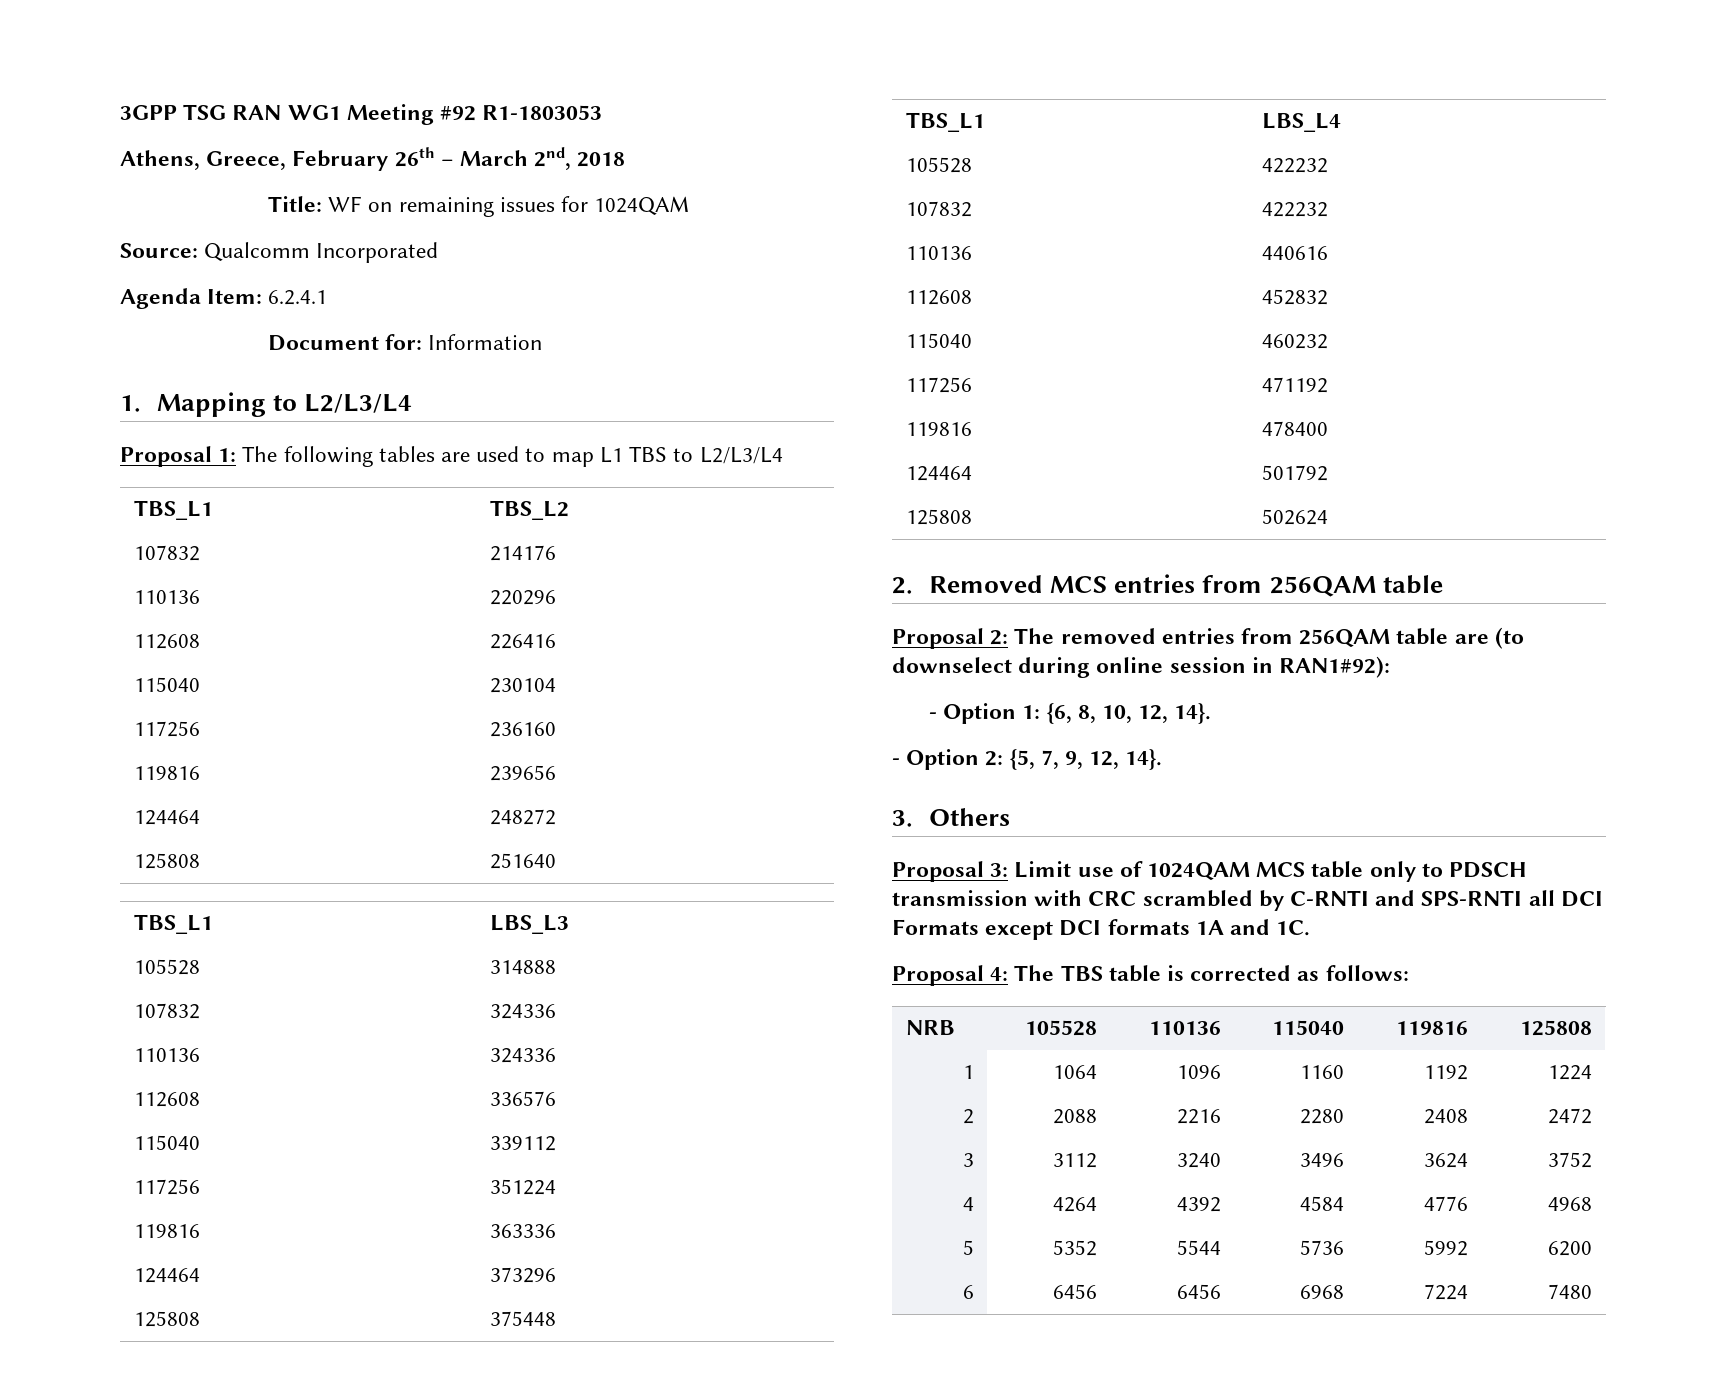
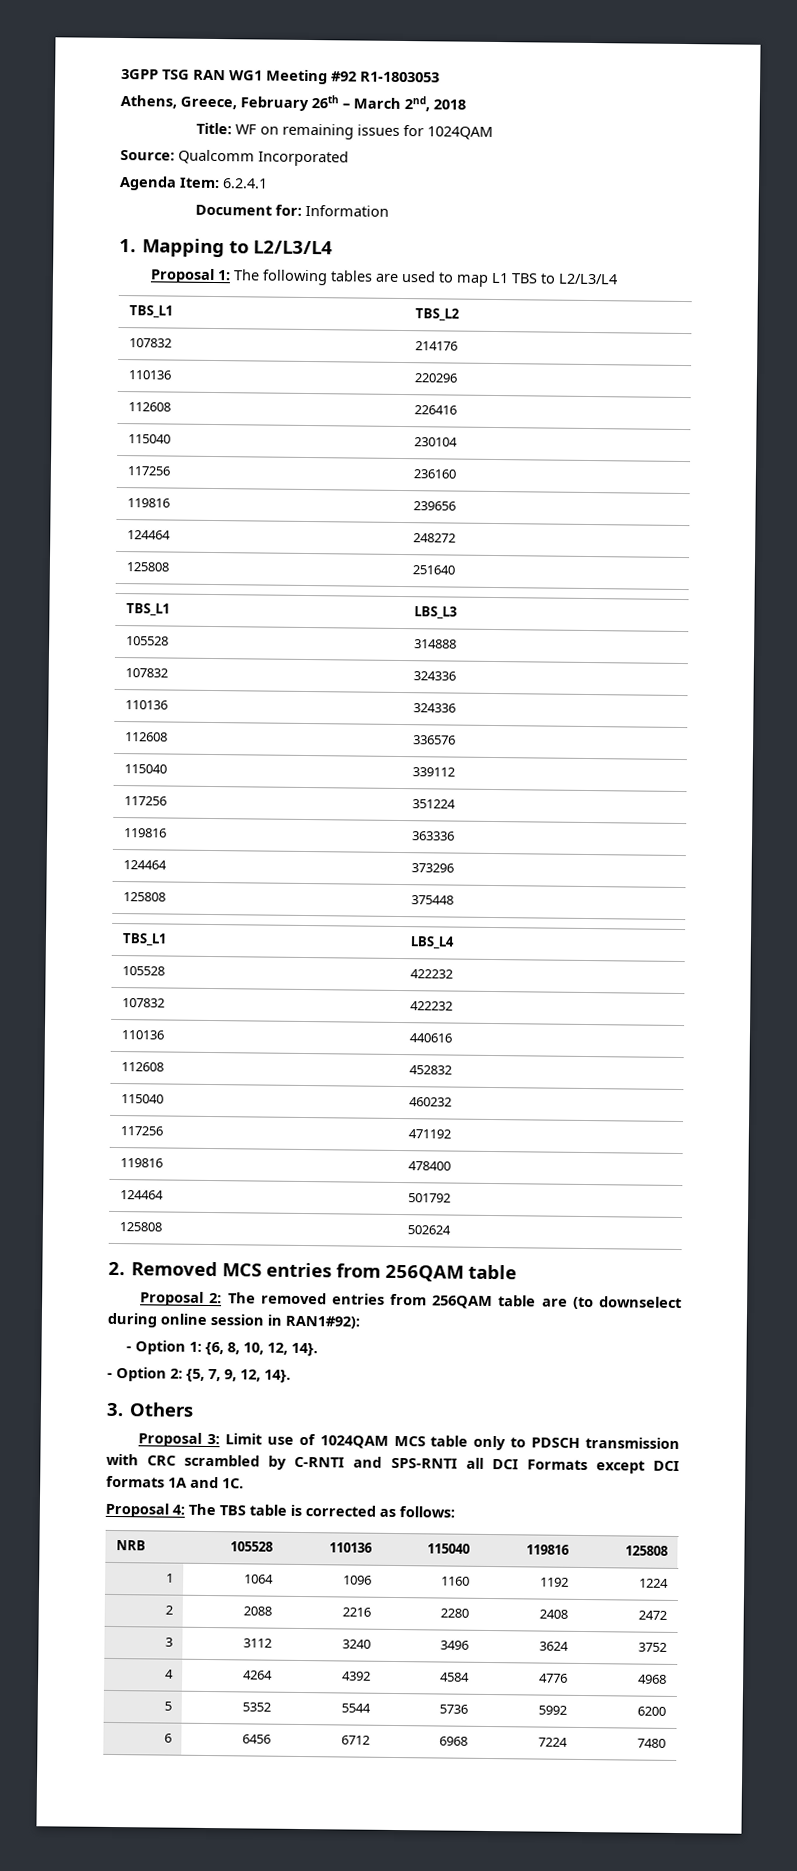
- 6 | 6456 | 6456 | 6968 | 7224 | 7480
+ 6 | 6456 | 6712 | 6968 | 7224 | 7480

